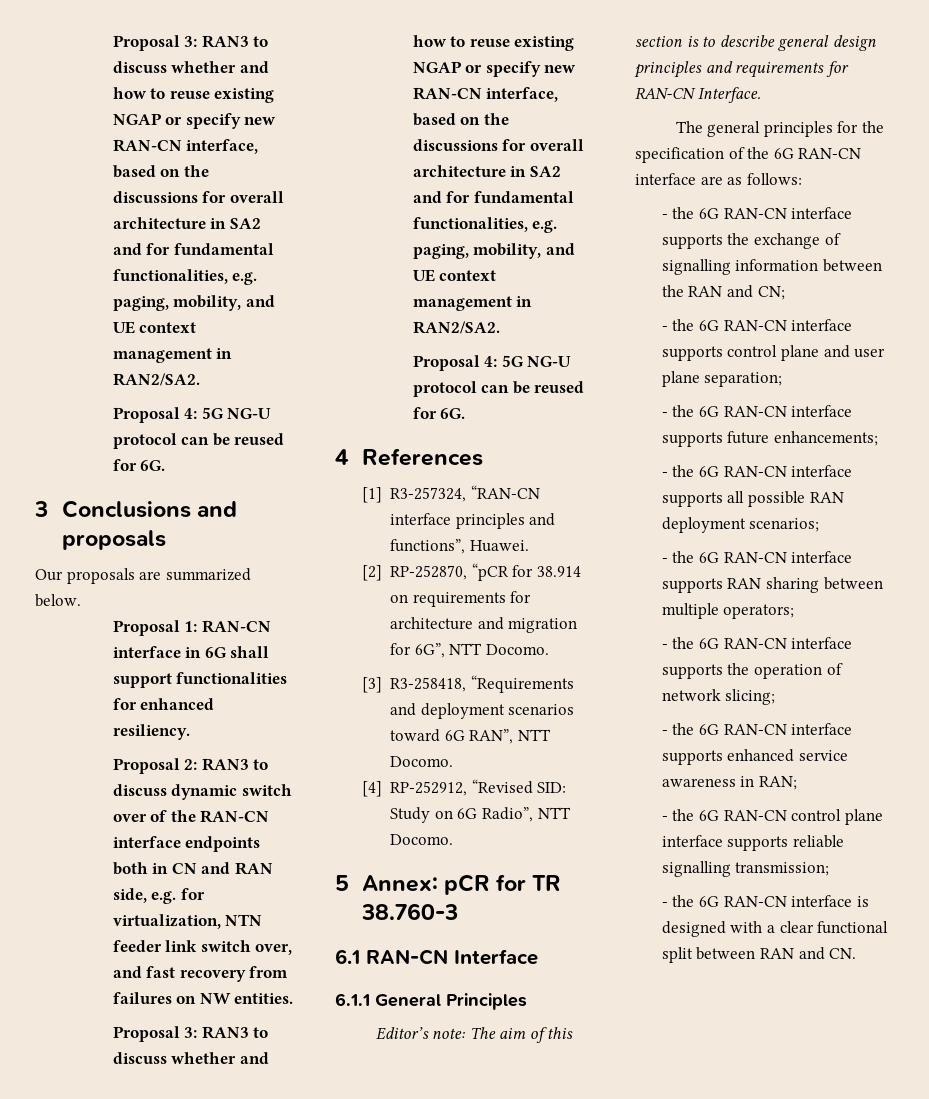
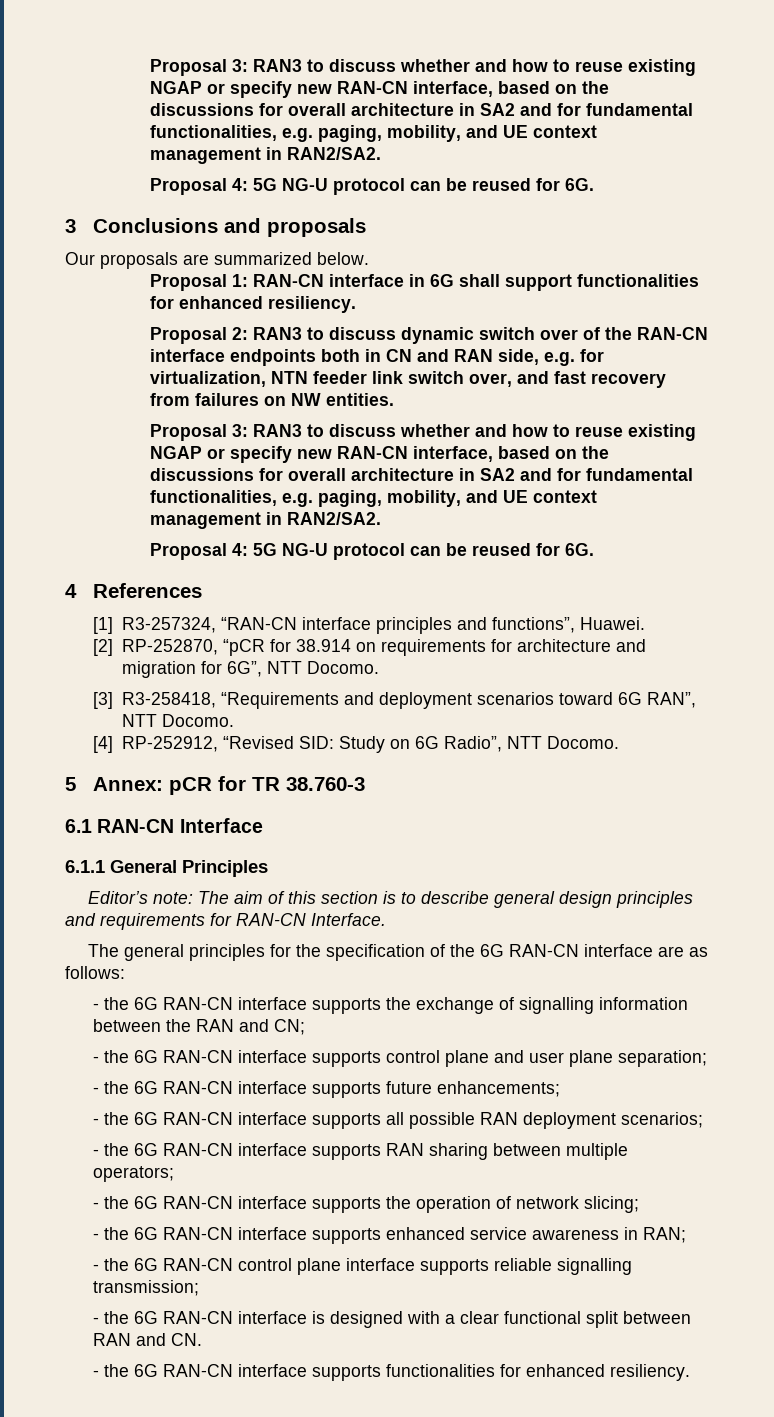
+ - the 6G RAN-CN interface supports functionalities for enhanced resiliency.

